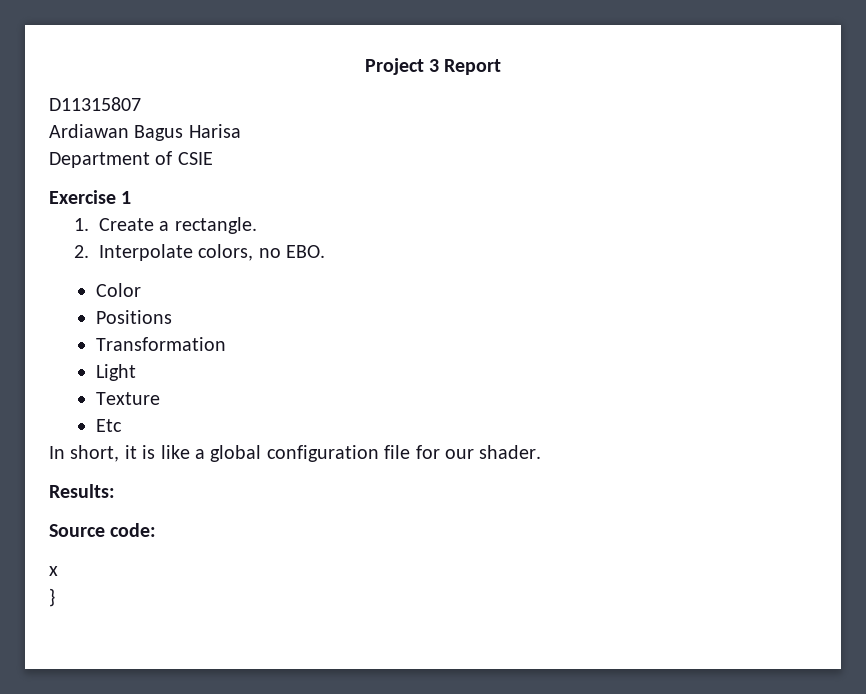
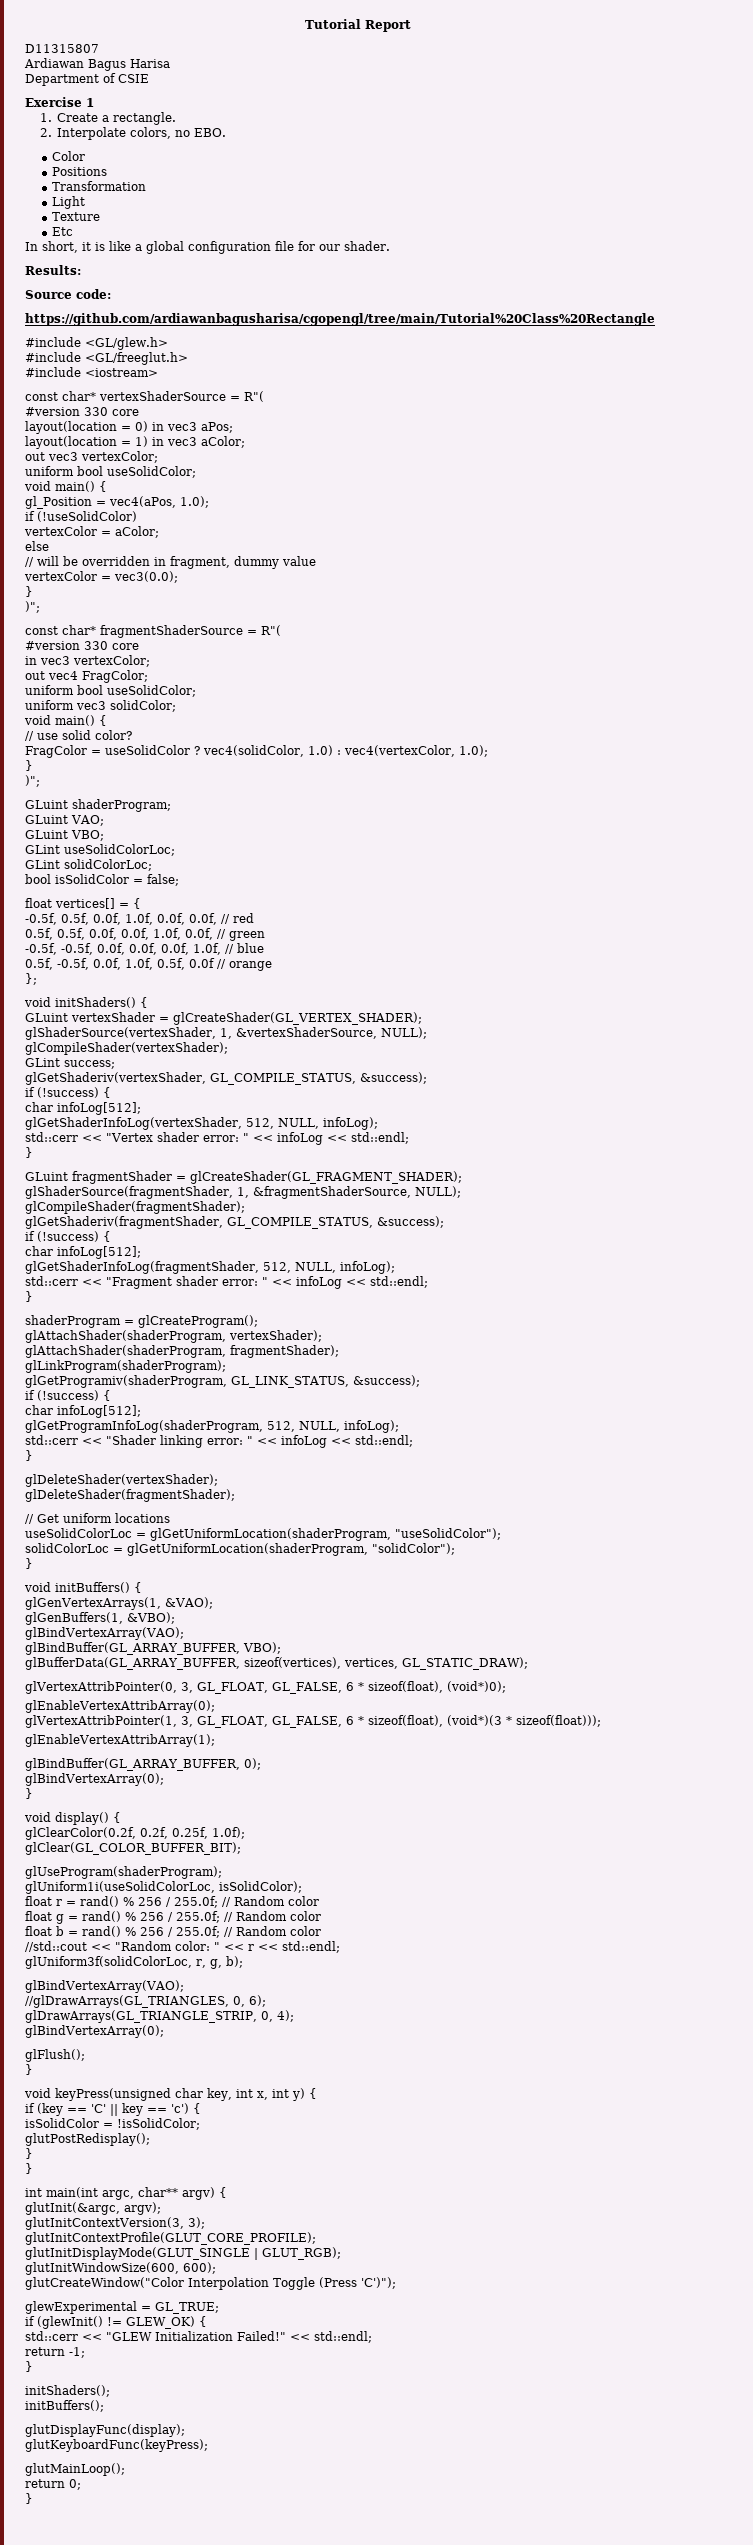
- Project 3 Report
+ Tutorial Report
- x
+ https://github.com/ardiawanbagusharisa/cgopengl/tree/main/Tutorial%20Class%20Rectangle
+ #include <GL/glew.h>
+ #include <GL/freeglut.h>
+ #include <iostream>
+ const char* vertexShaderSource = R"(
+ #version 330 core
+ layout(location = 0) in vec3 aPos;
+ layout(location = 1) in vec3 aColor;
+ out vec3 vertexColor;
+ uniform bool useSolidColor;
+ void main() {
+ gl_Position = vec4(aPos, 1.0);
+ if (!useSolidColor)
+ vertexColor = aColor;
+ else
+ // will be overridden in fragment, dummy value
+ vertexColor = vec3(0.0);
+ }
+ )";
+ const char* fragmentShaderSource = R"(
+ #version 330 core
+ in vec3 vertexColor;
+ out vec4 FragColor;
+ uniform bool useSolidColor;
+ uniform vec3 solidColor;
+ void main() {
+ // use solid color?
+ FragColor = useSolidColor ? vec4(solidColor, 1.0) : vec4(vertexColor, 1.0);
+ }
+ )";
+ GLuint shaderProgram;
+ GLuint VAO;
+ GLuint VBO;
+ GLint useSolidColorLoc;
+ GLint solidColorLoc;
+ bool isSolidColor = false;
+ float vertices[] = {
+ -0.5f, 0.5f, 0.0f, 1.0f, 0.0f, 0.0f, // red
+ 0.5f, 0.5f, 0.0f, 0.0f, 1.0f, 0.0f, // green
+ -0.5f, -0.5f, 0.0f, 0.0f, 0.0f, 1.0f, // blue
+ 0.5f, -0.5f, 0.0f, 1.0f, 0.5f, 0.0f // orange
+ };
+ void initShaders() {
+ GLuint vertexShader = glCreateShader(GL_VERTEX_SHADER);
+ glShaderSource(vertexShader, 1, &vertexShaderSource, NULL);
+ glCompileShader(vertexShader);
+ GLint success;
+ glGetShaderiv(vertexShader, GL_COMPILE_STATUS, &success);
+ if (!success) {
+ char infoLog[512];
+ glGetShaderInfoLog(vertexShader, 512, NULL, infoLog);
+ std::cerr << "Vertex shader error: " << infoLog << std::endl;
+ }
+ GLuint fragmentShader = glCreateShader(GL_FRAGMENT_SHADER);
+ glShaderSource(fragmentShader, 1, &fragmentShaderSource, NULL);
+ glCompileShader(fragmentShader);
+ glGetShaderiv(fragmentShader, GL_COMPILE_STATUS, &success);
+ if (!success) {
+ char infoLog[512];
+ glGetShaderInfoLog(fragmentShader, 512, NULL, infoLog);
+ std::cerr << "Fragment shader error: " << infoLog << std::endl;
+ }
+ shaderProgram = glCreateProgram();
+ glAttachShader(shaderProgram, vertexShader);
+ glAttachShader(shaderProgram, fragmentShader);
+ glLinkProgram(shaderProgram);
+ glGetProgramiv(shaderProgram, GL_LINK_STATUS, &success);
+ if (!success) {
+ char infoLog[512];
+ glGetProgramInfoLog(shaderProgram, 512, NULL, infoLog);
+ std::cerr << "Shader linking error: " << infoLog << std::endl;
+ }
+ glDeleteShader(vertexShader);
+ glDeleteShader(fragmentShader);
+ // Get uniform locations
+ useSolidColorLoc = glGetUniformLocation(shaderProgram, "useSolidColor");
+ solidColorLoc = glGetUniformLocation(shaderProgram, "solidColor");
+ }
+ void initBuffers() {
+ glGenVertexArrays(1, &VAO);
+ glGenBuffers(1, &VBO);
+ glBindVertexArray(VAO);
+ glBindBuffer(GL_ARRAY_BUFFER, VBO);
+ glBufferData(GL_ARRAY_BUFFER, sizeof(vertices), vertices, GL_STATIC_DRAW);
+ glVertexAttribPointer(0, 3, GL_FLOAT, GL_FALSE, 6 * sizeof(float), (void*)0);
+ glEnableVertexAttribArray(0);
+ glVertexAttribPointer(1, 3, GL_FLOAT, GL_FALSE, 6 * sizeof(float), (void*)(3 * sizeof(float)));
+ glEnableVertexAttribArray(1);
+ glBindBuffer(GL_ARRAY_BUFFER, 0);
+ glBindVertexArray(0);
+ }
+ void display() {
+ glClearColor(0.2f, 0.2f, 0.25f, 1.0f);
+ glClear(GL_COLOR_BUFFER_BIT);
+ glUseProgram(shaderProgram);
+ glUniform1i(useSolidColorLoc, isSolidColor);
+ float r = rand() % 256 / 255.0f; // Random color
+ float g = rand() % 256 / 255.0f; // Random color
+ float b = rand() % 256 / 255.0f; // Random color
+ //std::cout << "Random color: " << r << std::endl;
+ glUniform3f(solidColorLoc, r, g, b);
+ glBindVertexArray(VAO);
+ //glDrawArrays(GL_TRIANGLES, 0, 6);
+ glDrawArrays(GL_TRIANGLE_STRIP, 0, 4);
+ glBindVertexArray(0);
+ glFlush();
+ }
+ void keyPress(unsigned char key, int x, int y) {
+ if (key == 'C' || key == 'c') {
+ isSolidColor = !isSolidColor;
+ glutPostRedisplay();
+ }
+ }
+ int main(int argc, char** argv) {
+ glutInit(&argc, argv);
+ glutInitContextVersion(3, 3);
+ glutInitContextProfile(GLUT_CORE_PROFILE);
+ glutInitDisplayMode(GLUT_SINGLE | GLUT_RGB);
+ glutInitWindowSize(600, 600);
+ glutCreateWindow("Color Interpolation Toggle (Press 'C')");
+ glewExperimental = GL_TRUE;
+ if (glewInit() != GLEW_OK) {
+ std::cerr << "GLEW Initialization Failed!" << std::endl;
+ return -1;
+ }
+ initShaders();
+ initBuffers();
+ glutDisplayFunc(display);
+ glutKeyboardFunc(keyPress);
+ glutMainLoop();
+ return 0;

